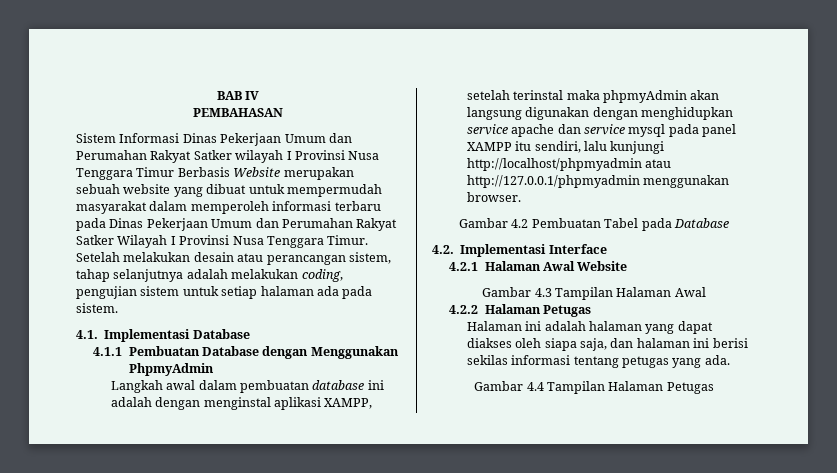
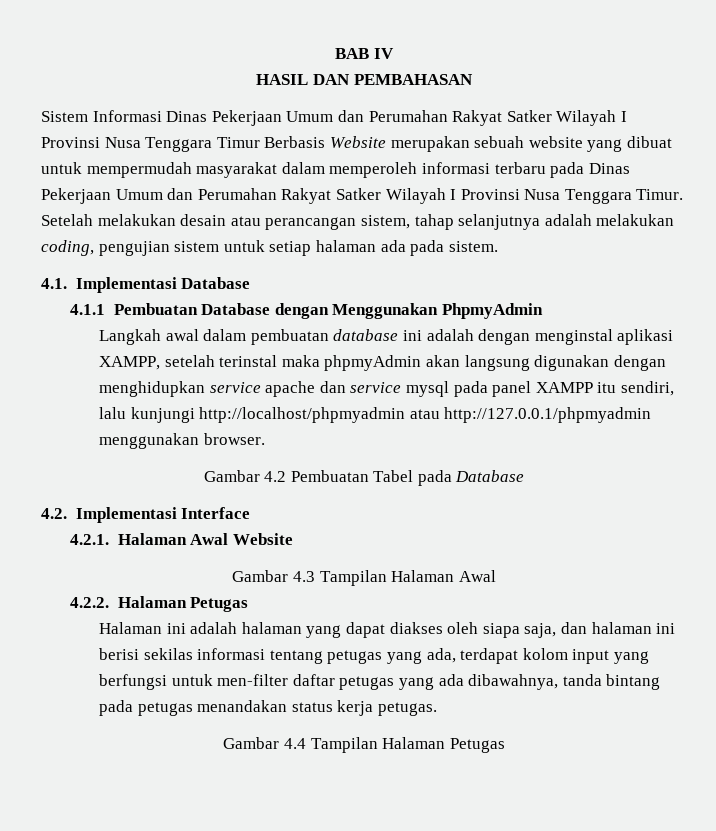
- PEMBAHASAN
+ HASIL DAN PEMBAHASAN
- Sistem Informasi Dinas Pekerjaan Umum dan Perumahan Rakyat Satker wilayah I Provinsi Nusa Tenggara Timur Berbasis Website merupakan sebuah website yang dibuat untuk mempermudah masyarakat dalam memperoleh informasi terbaru pada Dinas Pekerjaan Umum dan Perumahan Rakyat Satker Wilayah I Provinsi Nusa Tenggara Timur.
+ Sistem Informasi Dinas Pekerjaan Umum dan Perumahan Rakyat Satker Wilayah I Provinsi Nusa Tenggara Timur Berbasis Website merupakan sebuah website yang dibuat untuk mempermudah masyarakat dalam memperoleh informasi terbaru pada Dinas Pekerjaan Umum dan Perumahan Rakyat Satker Wilayah I Provinsi Nusa Tenggara Timur.
- 4.2.1 Halaman Awal Website
+ 4.2.1. Halaman Awal Website
- 4.2.2 Halaman Petugas
+ 4.2.2. Halaman Petugas
- Halaman ini adalah halaman yang dapat diakses oleh siapa saja, dan halaman ini berisi sekilas informasi tentang petugas yang ada.
+ Halaman ini adalah halaman yang dapat diakses oleh siapa saja, dan halaman ini berisi sekilas informasi tentang petugas yang ada, terdapat kolom input yang berfungsi untuk men-filter daftar petugas yang ada dibawahnya, tanda bintang pada petugas menandakan status kerja petugas.

